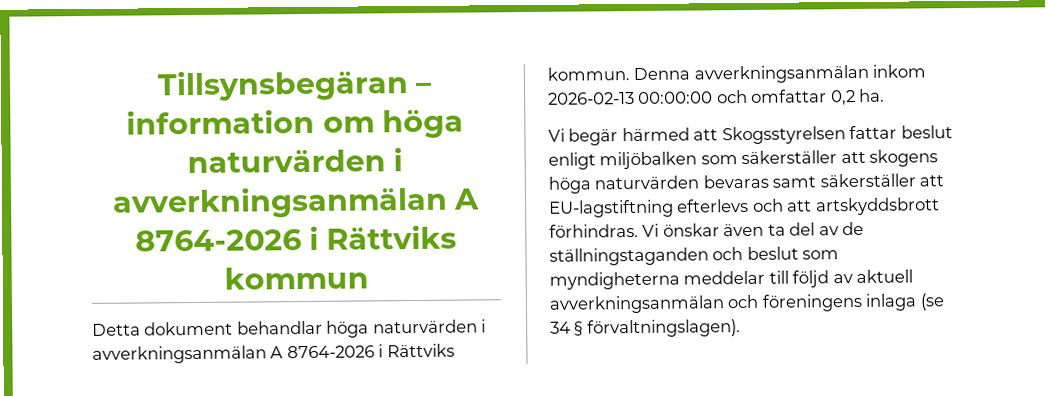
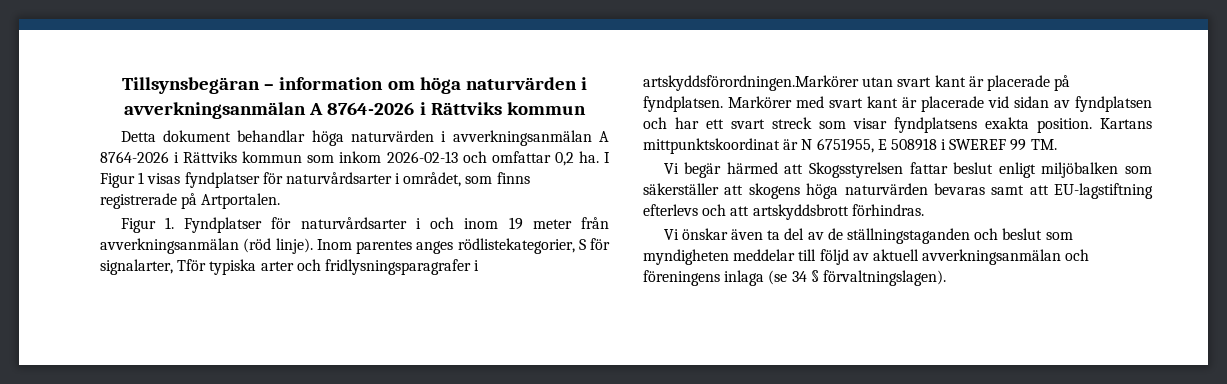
- Detta dokument behandlar höga naturvärden i avverkningsanmälan A 8764-2026 i Rättviks kommun. Denna avverkningsanmälan inkom 2026-02-13 00:00:00 och omfattar 0,2 ha.
+ Detta dokument behandlar höga naturvärden i avverkningsanmälan A 8764-2026 i Rättviks kommun som inkom 2026-02-13 och omfattar 0,2 ha. I Figur 1 visas fyndplatser för naturvårdsarter i området, som finns registrerade på Artportalen.
+ Figur 1. Fyndplatser för naturvårdsarter i och inom 19 meter från avverkningsanmälan (röd linje). Inom parentes anges rödlistekategorier, S för signalarter, Tför typiska arter och fridlysningsparagrafer i artskyddsförordningen.Markörer utan svart kant är placerade på fyndplatsen. Markörer med svart kant är placerade vid sidan av fyndplatsen och har ett svart streck som visar fyndplatsens exakta position. Kartans mittpunktskoordinat är N 6751955, E 508918 i SWEREF 99 TM.
- Vi begär härmed att Skogsstyrelsen fattar beslut enligt miljöbalken som säkerställer att skogens höga naturvärden bevaras samt säkerställer att EU-lagstiftning efterlevs och att artskyddsbrott förhindras. Vi önskar även ta del av de ställningstaganden och beslut som myndigheterna meddelar till följd av aktuell avverkningsanmälan och föreningens inlaga (se 34 § förvaltningslagen).
+ Vi begär härmed att Skogsstyrelsen fattar beslut enligt miljöbalken som säkerställer att skogens höga naturvärden bevaras samt att EU-lagstiftning efterlevs och att artskyddsbrott förhindras.
+ Vi önskar även ta del av de ställningstaganden och beslut som myndigheten meddelar till följd av aktuell avverkningsanmälan och föreningens inlaga (se 34 § förvaltningslagen).

